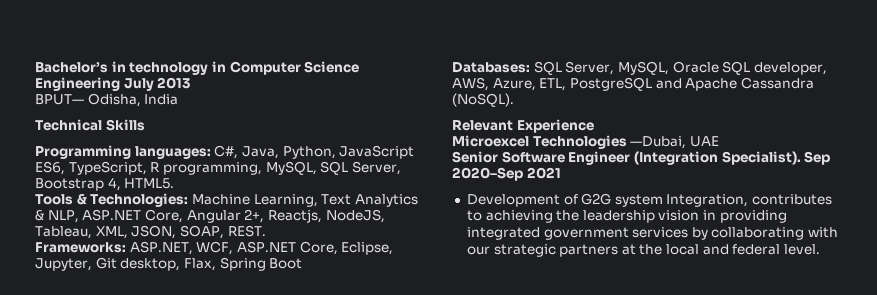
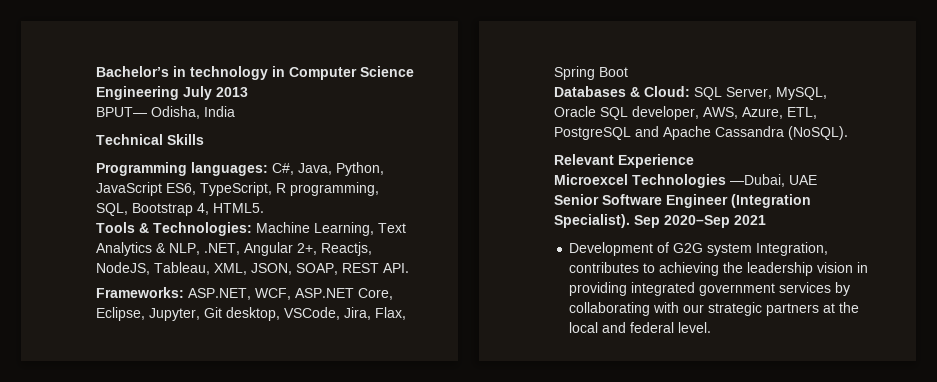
- Programming languages: C#, Java, Python, JavaScript ES6, TypeScript, R programming, MySQL, SQL Server, Bootstrap 4, HTML5.
+ Programming languages: C#, Java, Python, JavaScript ES6, TypeScript, R programming, SQL, Bootstrap 4, HTML5.
- Tools & Technologies: Machine Learning, Text Analytics & NLP, ASP.NET Core, Angular 2+, Reactjs, NodeJS, Tableau, XML, JSON, SOAP, REST.
+ Tools & Technologies: Machine Learning, Text Analytics & NLP, .NET, Angular 2+, Reactjs, NodeJS, Tableau, XML, JSON, SOAP, REST API.
- Frameworks: ASP.NET, WCF, ASP.NET Core, Eclipse, Jupyter, Git desktop, Flax, Spring Boot
+ Frameworks: ASP.NET, WCF, ASP.NET Core, Eclipse, Jupyter, Git desktop, VSCode, Jira, Flax, Spring Boot
- Databases: SQL Server, MySQL, Oracle SQL developer, AWS, Azure, ETL, PostgreSQL and Apache Cassandra (NoSQL).
+ Databases & Cloud: SQL Server, MySQL, Oracle SQL developer, AWS, Azure, ETL, PostgreSQL and Apache Cassandra (NoSQL).

